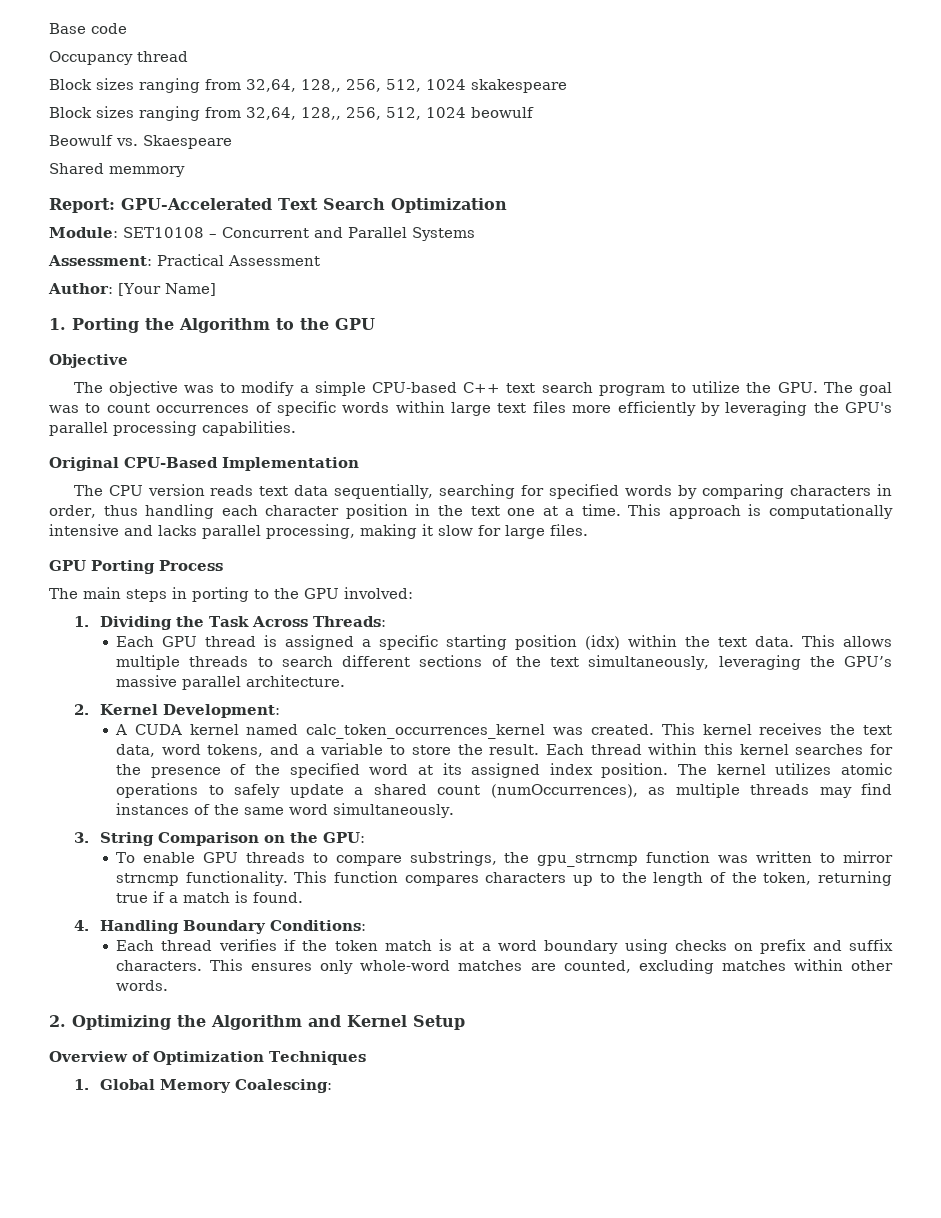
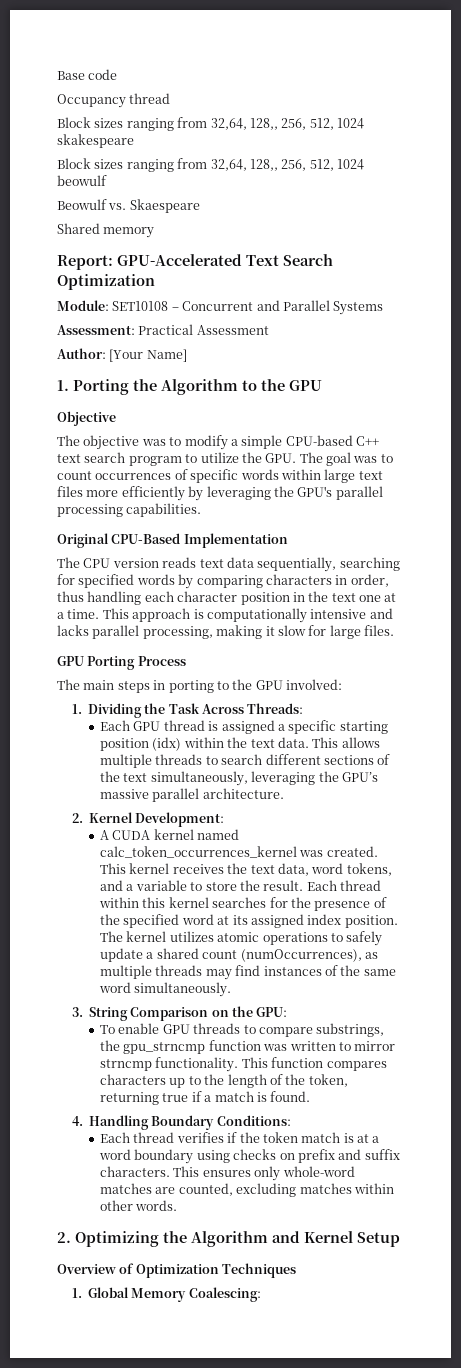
- Shared memmory
+ Shared memory

